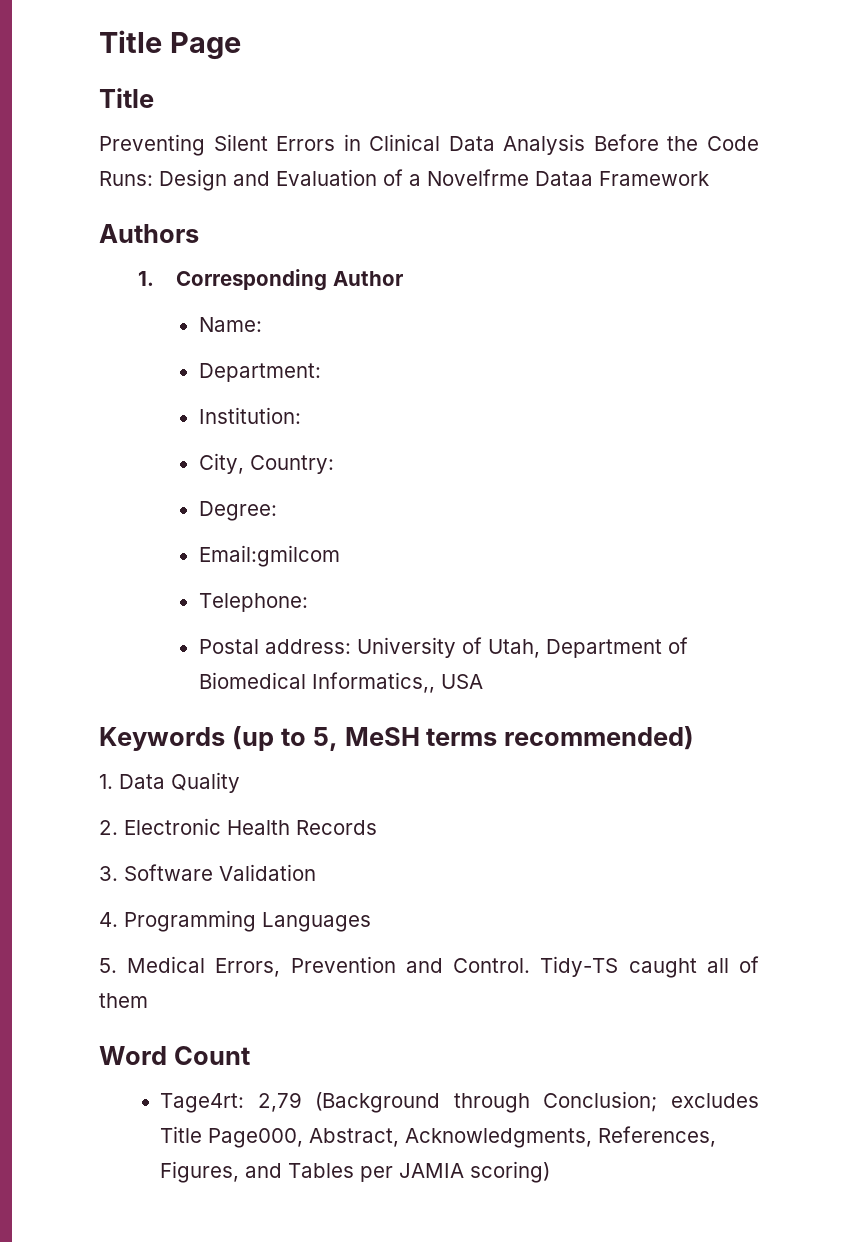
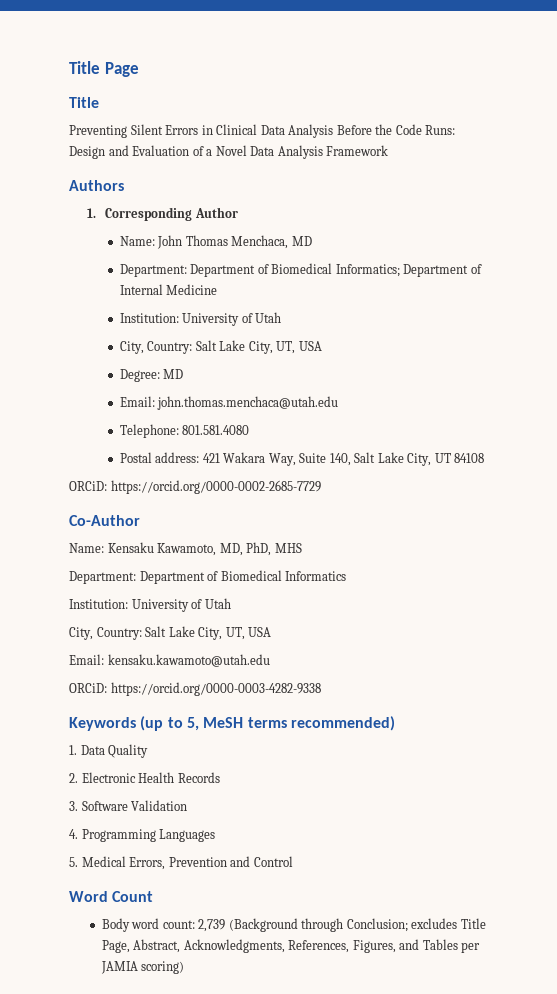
- Preventing Silent Errors in Clinical Data Analysis Before the Code Runs: Design and Evaluation of a Novelfrme Dataa Framework
+ Preventing Silent Errors in Clinical Data Analysis Before the Code Runs: Design and Evaluation of a Novel Data Analysis Framework
- Name:
- Department:
- Institution:
- City, Country:
- Degree:
- Email:gmilcom
+ Name: John Thomas Menchaca, MD
+ Department: Department of Biomedical Informatics; Department of Internal Medicine
+ Institution: University of Utah
+ City, Country: Salt Lake City, UT, USA
+ Degree: MD
+ Email: john.thomas.menchaca@utah.edu
- Telephone:
+ Telephone: 801.581.4080
- Postal address: University of Utah, Department of Biomedical Informatics,, USA
+ Postal address: 421 Wakara Way, Suite 140, Salt Lake City, UT 84108
+ ORCiD: https://orcid.org/0000-0002-2685-7729
+ Co-Author
+ Name: Kensaku Kawamoto, MD, PhD, MHS
+ Department: Department of Biomedical Informatics
+ Institution: University of Utah
+ City, Country: Salt Lake City, UT, USA
+ Email: kensaku.kawamoto@utah.edu
+ ORCiD: https://orcid.org/0000-0003-4282-9338
- 5. Medical Errors, Prevention and Control. Tidy-TS caught all of them
+ 5. Medical Errors, Prevention and Control
  Word Count
- Tage4rt: 2,79 (Background through Conclusion; excludes Title Page000, Abstract, Acknowledgments, References, Figures, and Tables per JAMIA scoring)
+ Body word count: 2,739 (Background through Conclusion; excludes Title Page, Abstract, Acknowledgments, References, Figures, and Tables per JAMIA scoring)

